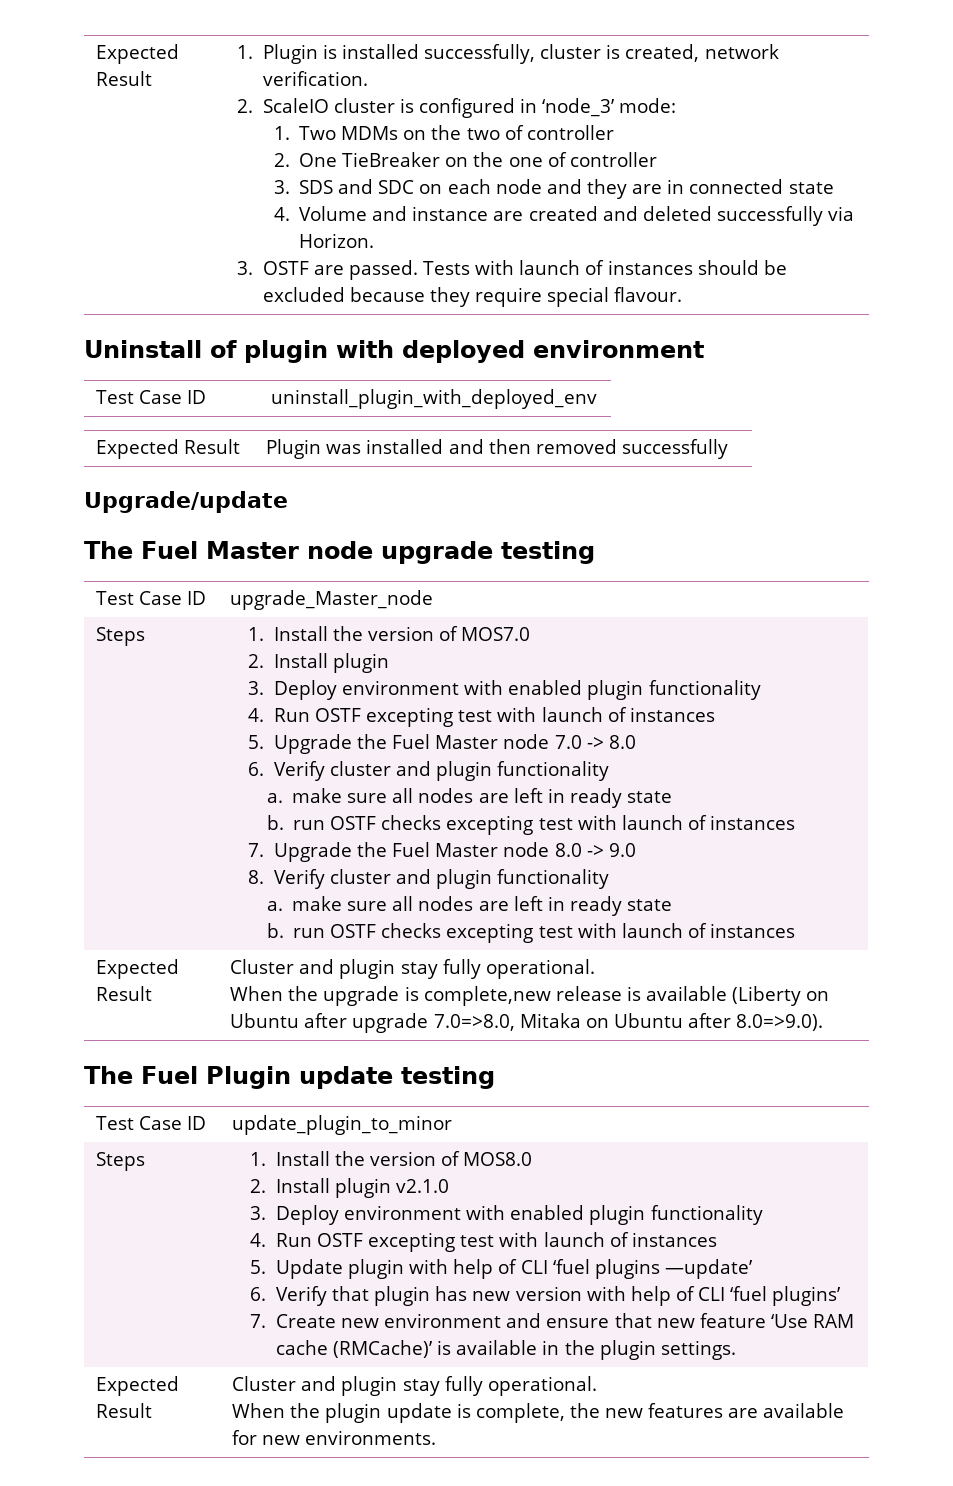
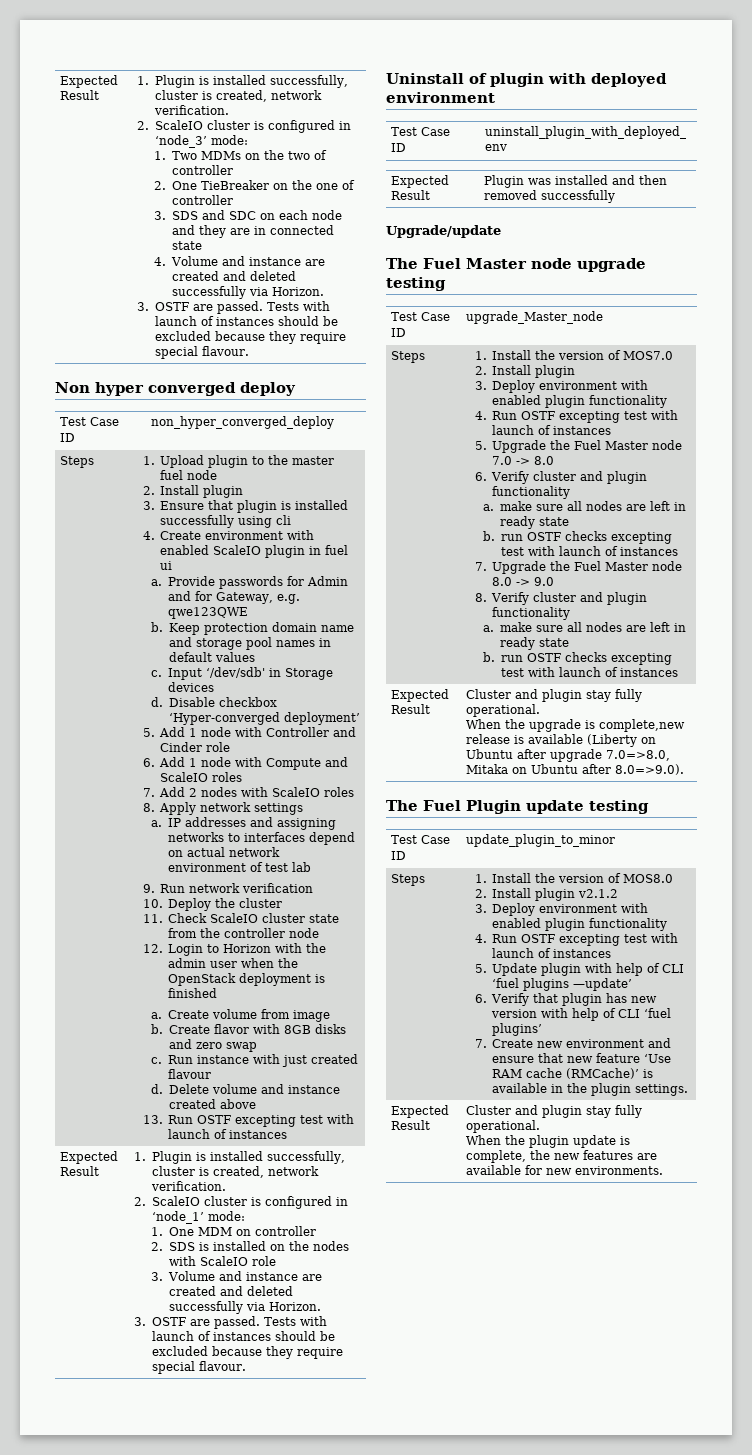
+ Non hyper converged deploy
+ Test Case ID | non_hyper_converged_deploy
+ Steps | 1. Upload plugin to the master fuel node
+ 2. Install plugin
+ 3. Ensure that plugin is installed successfully using cli
+ 4. Create environment with enabled ScaleIO plugin in fuel ui
+ a. Provide passwords for Admin and for Gateway, e.g. qwe123QWE
+ b. Keep protection domain name and storage pool names in default values
+ c. Input ‘/dev/sdb' in Storage devices
+ d. Disable checkbox ‘Hyper-converged deployment’
+ 5. Add 1 node with Controller and Cinder role
+ 6. Add 1 node with Compute and ScaleIO roles
+ 7. Add 2 nodes with ScaleIO roles
+ 8. Apply network settings
+ a. IP addresses and assigning networks to interfaces depend on actual network environment of test lab
+ 9. Run network verification
+ 10. Deploy the cluster
+ 11. Check ScaleIO cluster state from the controller node
+ 12. Login to Horizon with the admin user when the OpenStack deployment is finished
+ a. Create volume from image
+ b. Create flavor with 8GB disks and zero swap
+ c. Run instance with just created flavour
+ d. Delete volume and instance created above
+ 13. Run OSTF excepting test with launch of instances
+ Expected Result | 1. Plugin is installed successfully, cluster is created, network verification.
+ 2. ScaleIO cluster is configured in ‘node_1’ mode:
+ 1. One MDM on controller
+ 2. SDS is installed on the nodes with ScaleIO role
+ 3. Volume and instance are created and deleted successfully via Horizon.
+ 3. OSTF are passed. Tests with launch of instances should be excluded because they require special flavour.
- 2. Install plugin v2.1.0
+ 2. Install plugin v2.1.2

